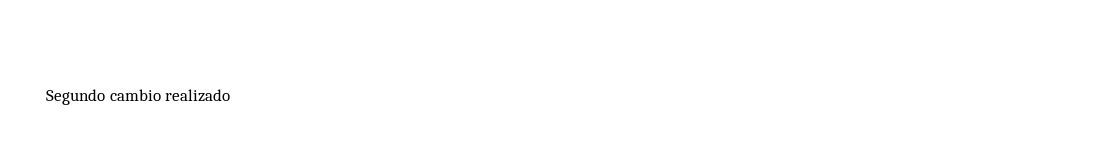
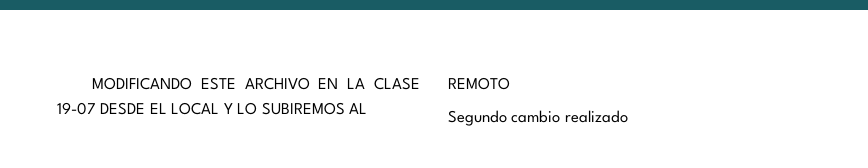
+ MODIFICANDO ESTE ARCHIVO EN LA CLASE 19-07 DESDE EL LOCAL Y LO SUBIREMOS AL REMOTO

